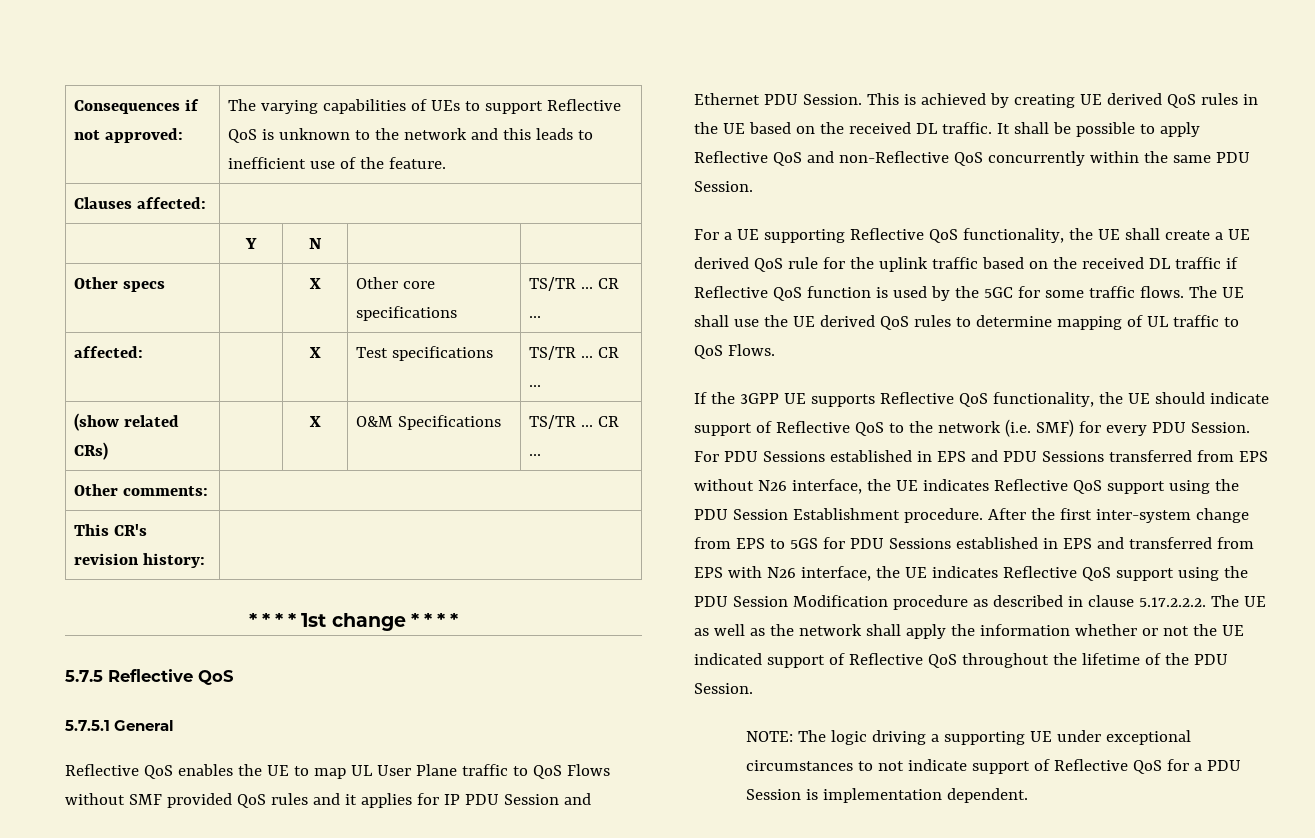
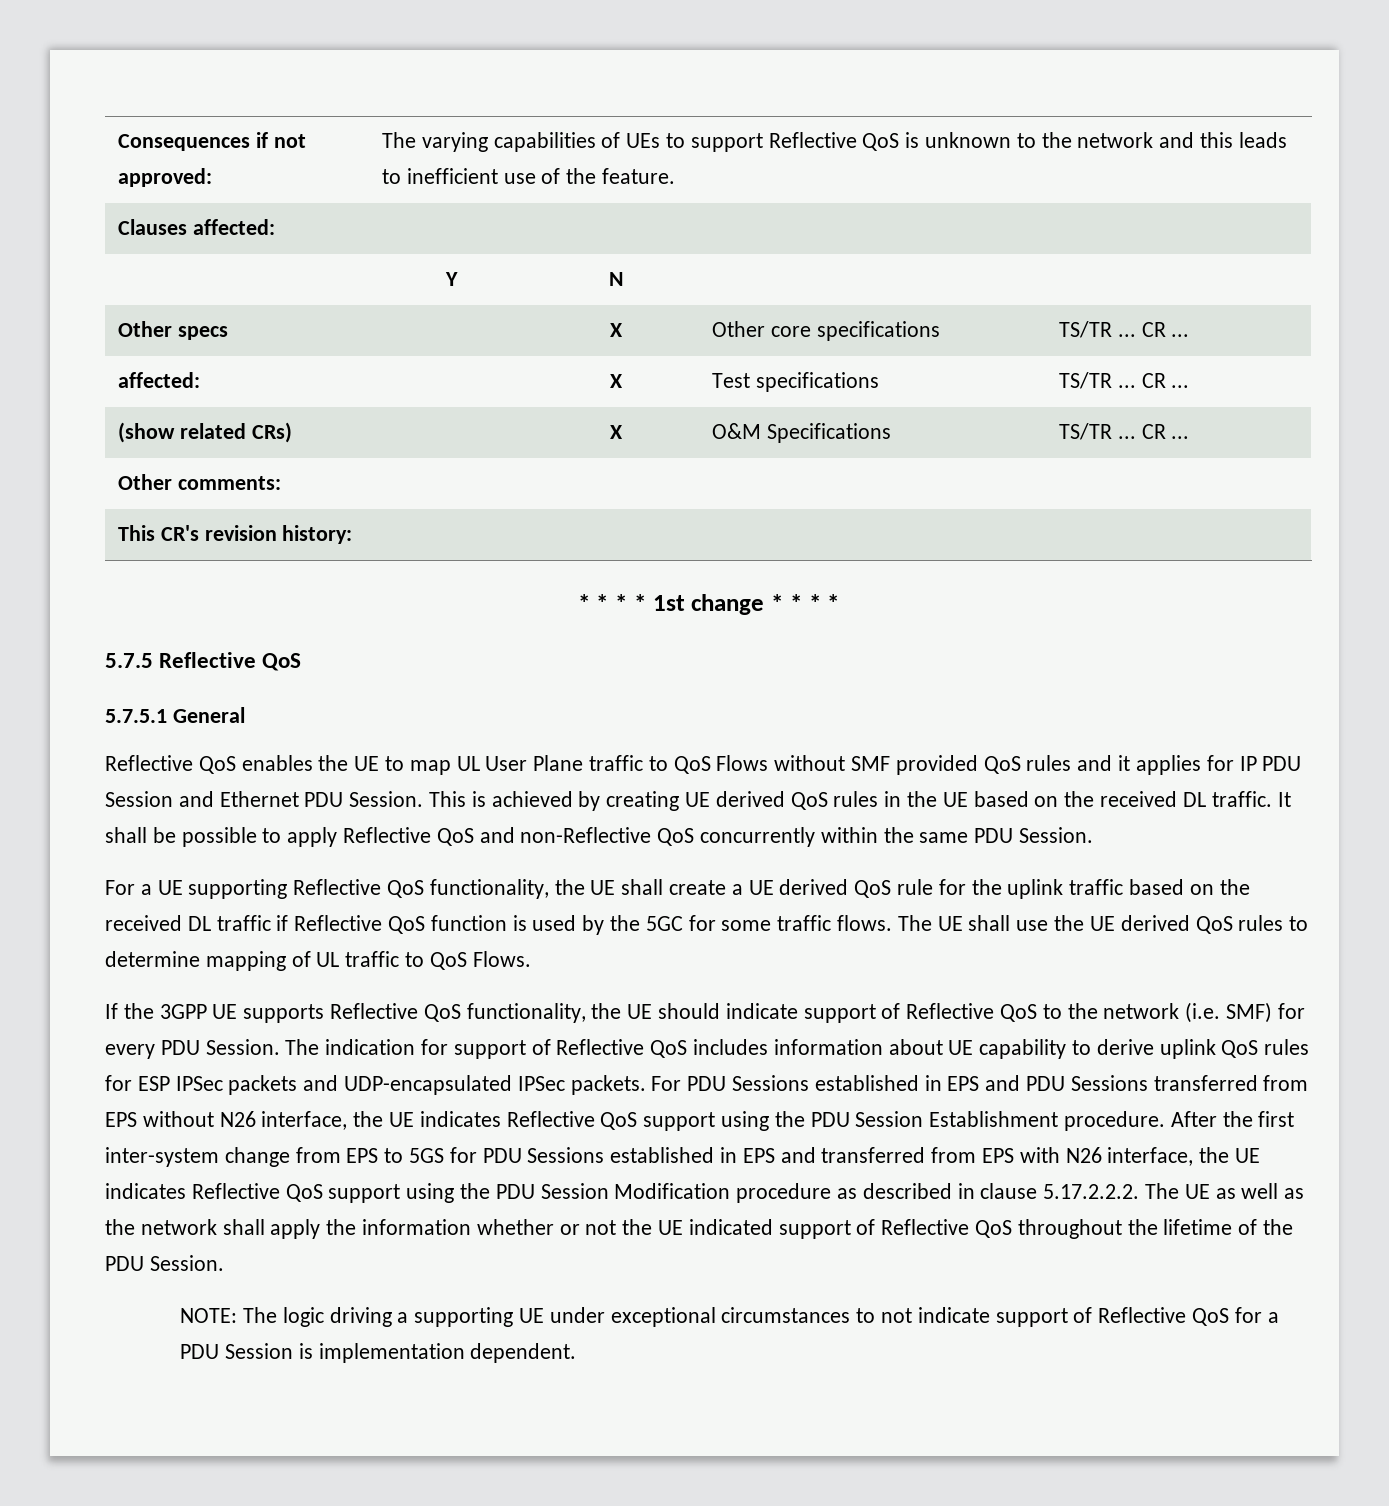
+ The indication for support of Reflective QoS includes information about UE capability to derive uplink QoS rules for ESP IPSec packets and UDP-encapsulated IPSec packets.

